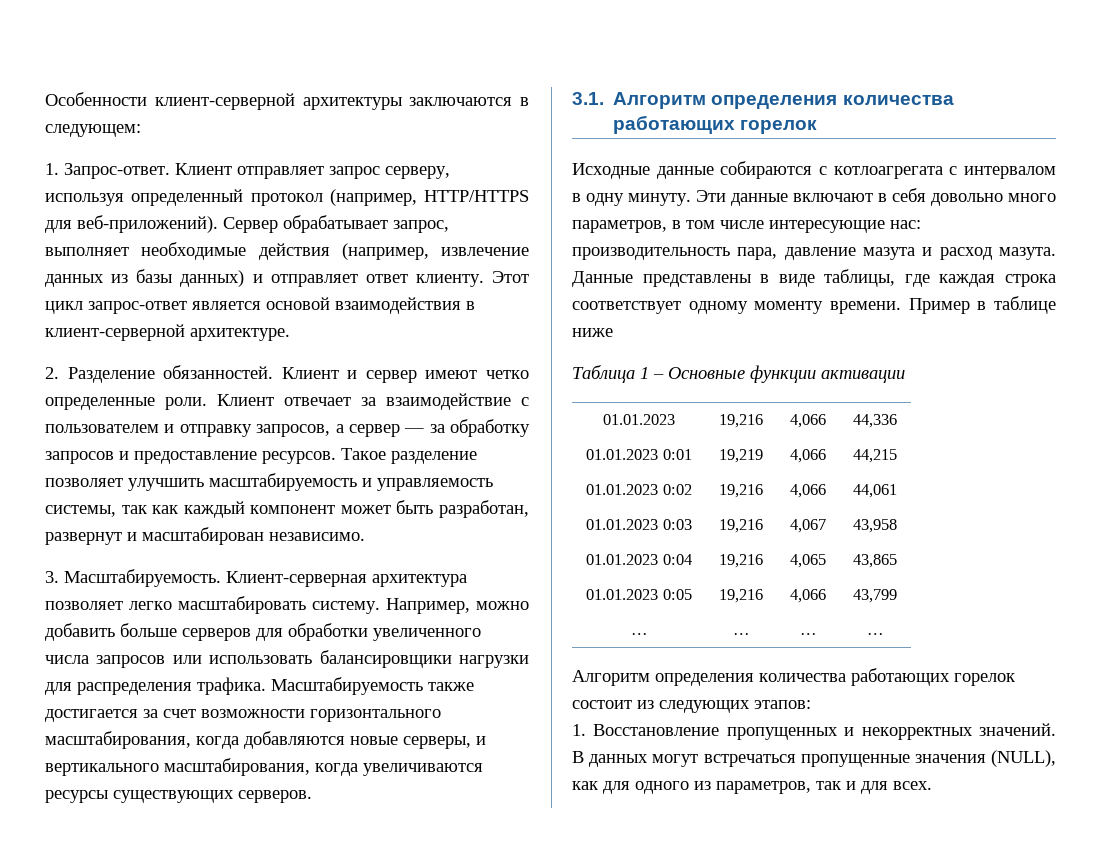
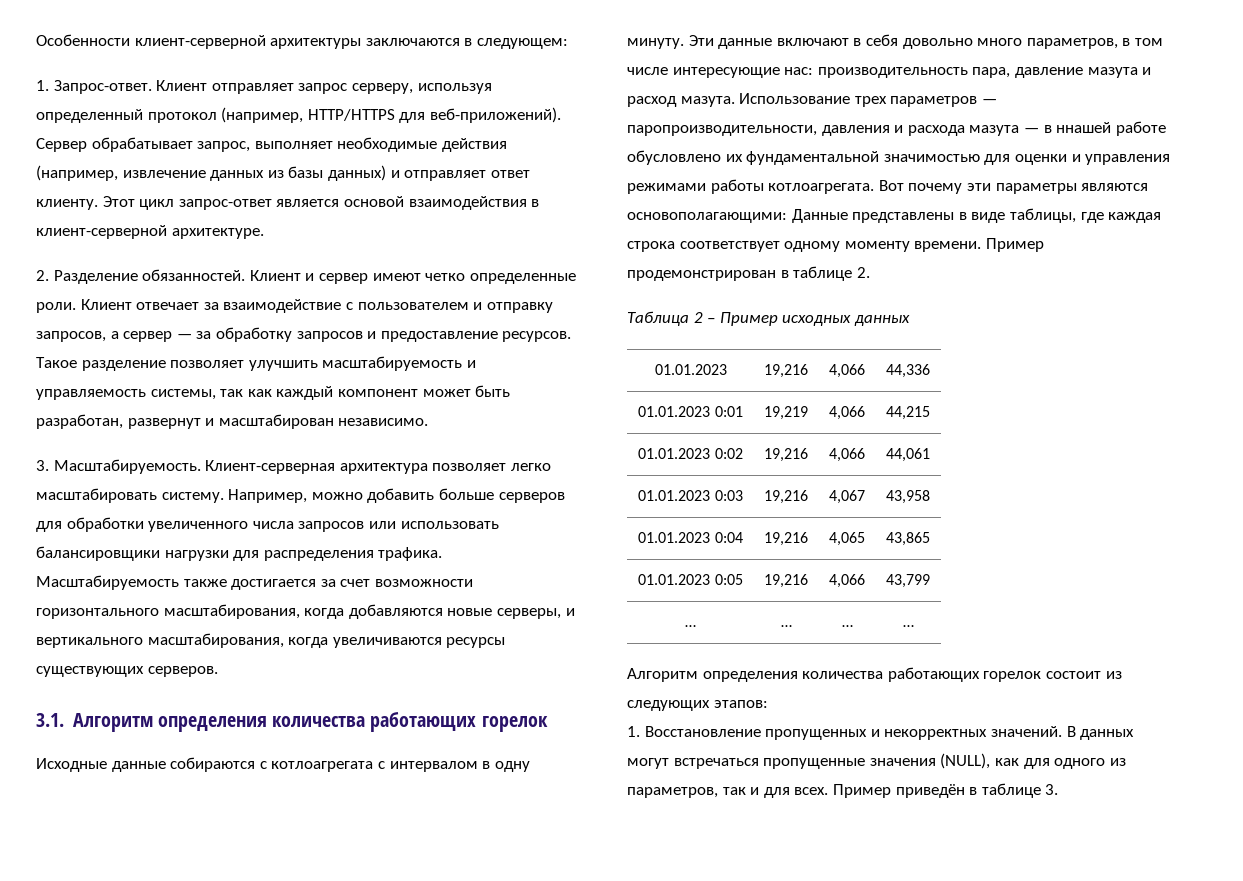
- Данные представлены в виде таблицы, где каждая строка соответствует одному моменту времени.
+ Использование трех параметров — паропроизводительности, давления и расхода мазута — в ннашей работе обусловлено их фундаментальной значимостью для оценки и управления режимами работы котлоагрегата. Вот почему эти параметры являются основополагающими: Данные представлены в виде таблицы, где каждая строка соответствует одному моменту времени.
- Пример в таблице ниже
+ Пример продемонстрирован в таблице 2.
- Таблица 1 – Основные функции активации
+ Таблица 2 – Пример исходных данных
+ Пример приведён в таблице 3.

